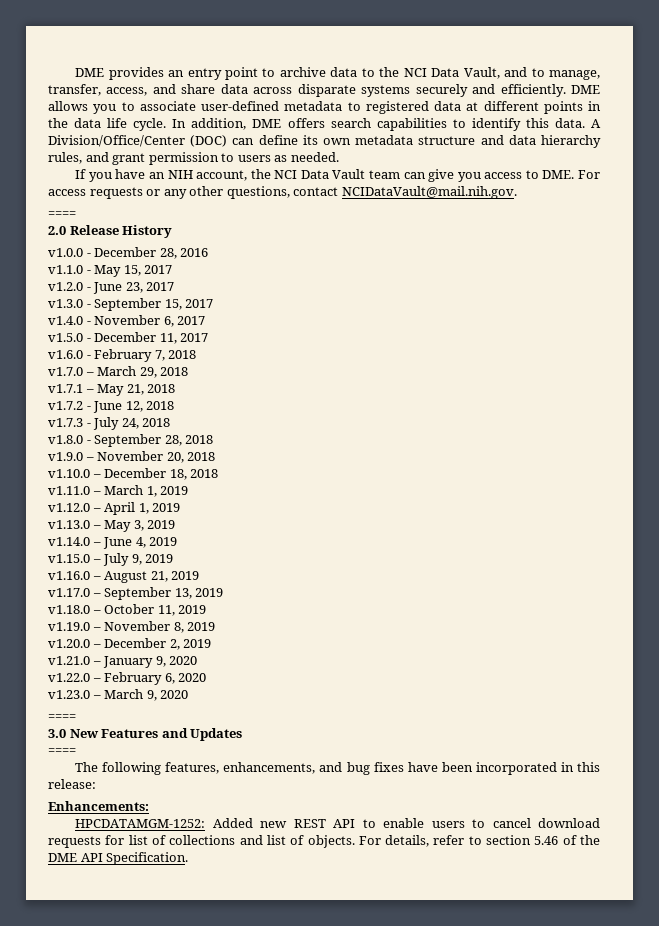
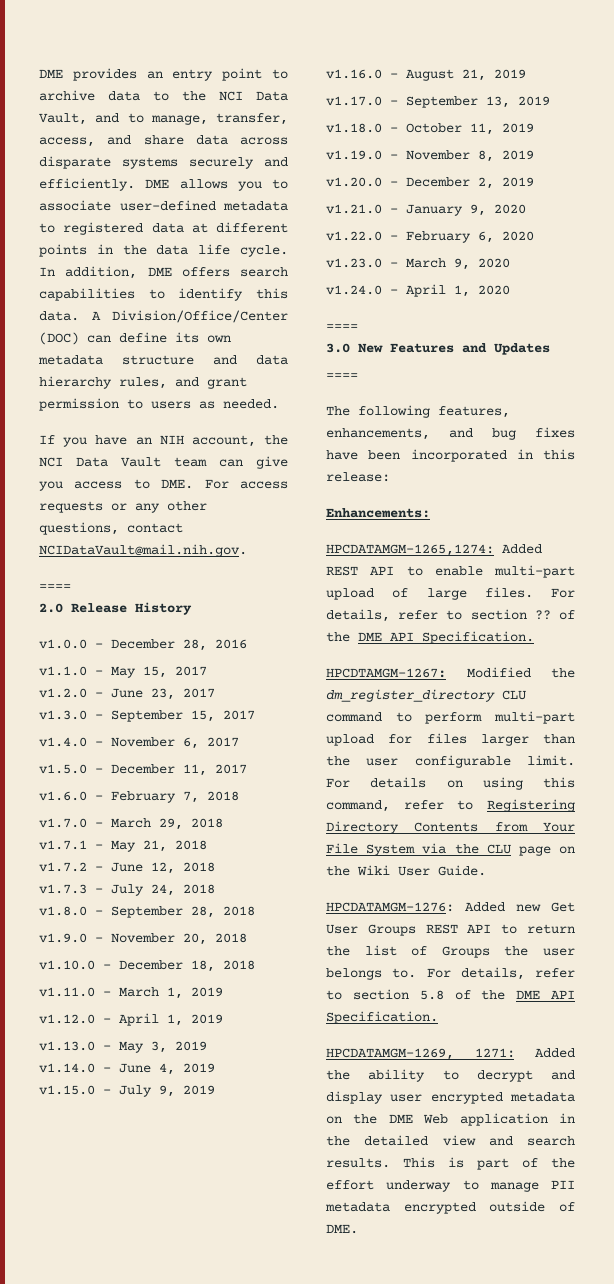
+ v1.24.0 – April 1, 2020
- HPCDATAMGM-1252: Added new REST API to enable users to cancel download requests for list of collections and list of objects. For details, refer to section 5.46 of the DME API Specification.
+ HPCDATAMGM-1265,1274: Added REST API to enable multi-part upload of large files. For details, refer to section ?? of the DME API Specification.
+ HPCDTAMGM-1267: Modified the dm_register_directory CLU command to perform multi-part upload for files larger than the user configurable limit. For details on using this command, refer to Registering Directory Contents from Your File System via the CLU page on the Wiki User Guide.
+ HPCDATAMGM-1276: Added new Get User Groups REST API to return the list of Groups the user belongs to. For details, refer to section 5.8 of the DME API Specification.
+ HPCDATAMGM-1269, 1271: Added the ability to decrypt and display user encrypted metadata on the DME Web application in the detailed view and search results. This is part of the effort underway to manage PII metadata encrypted outside of DME.

